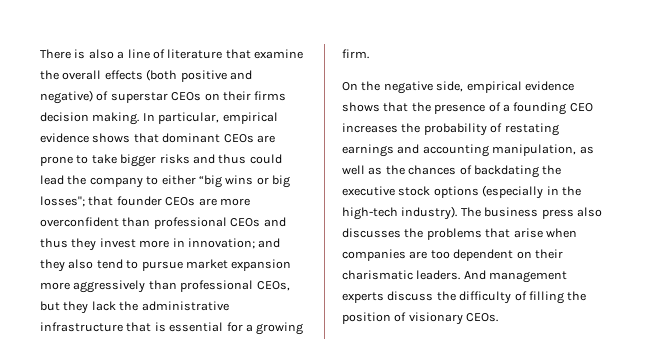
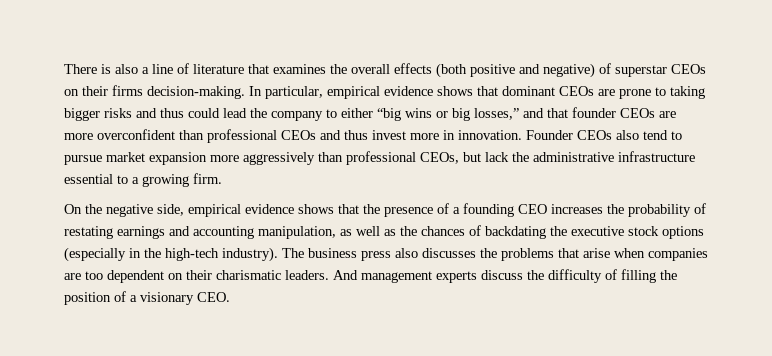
- There is also a line of literature that examine the overall effects (both positive and negative) of superstar CEOs on their firms decision making.
+ There is also a line of literature that examines the overall effects (both positive and negative) of superstar CEOs on their firms decision-making.
- In particular, empirical evidence shows that dominant CEOs are prone to take bigger risks and thus could lead the company to either “big wins or big losses"; that founder CEOs are more overconfident than professional CEOs and thus they invest more in innovation; and they also tend to pursue market expansion more aggressively than professional CEOs, but they lack the administrative infrastructure that is essential for a growing firm.
+ In particular, empirical evidence shows that dominant CEOs are prone to taking bigger risks and thus could lead the company to either “big wins or big losses,” and that founder CEOs are more overconfident than professional CEOs and thus invest more in innovation. Founder CEOs also tend to pursue market expansion more aggressively than professional CEOs, but lack the administrative infrastructure essential to a growing firm.
- And management experts discuss the difficulty of filling the position of visionary CEOs.
+ And management experts discuss the difficulty of filling the position of a visionary CEO.

